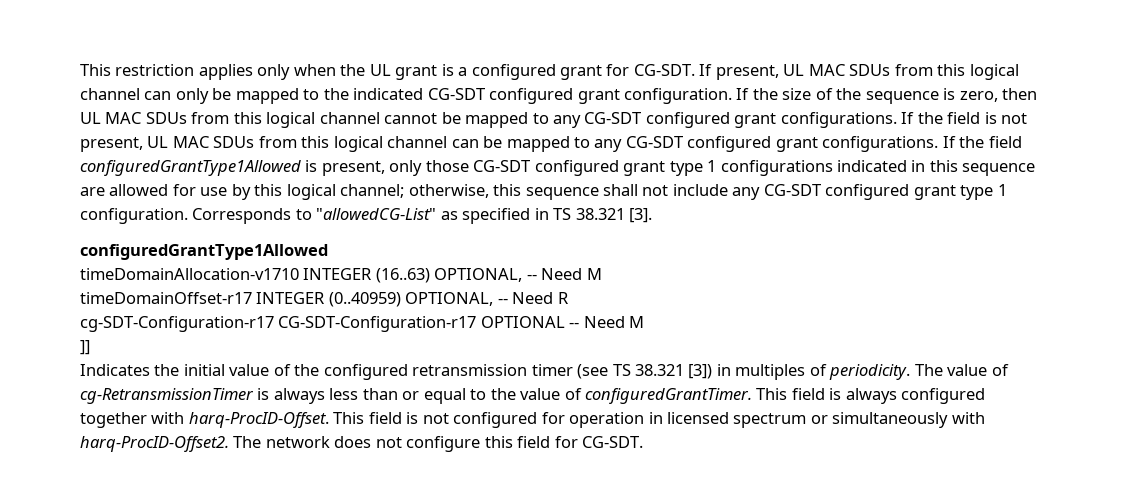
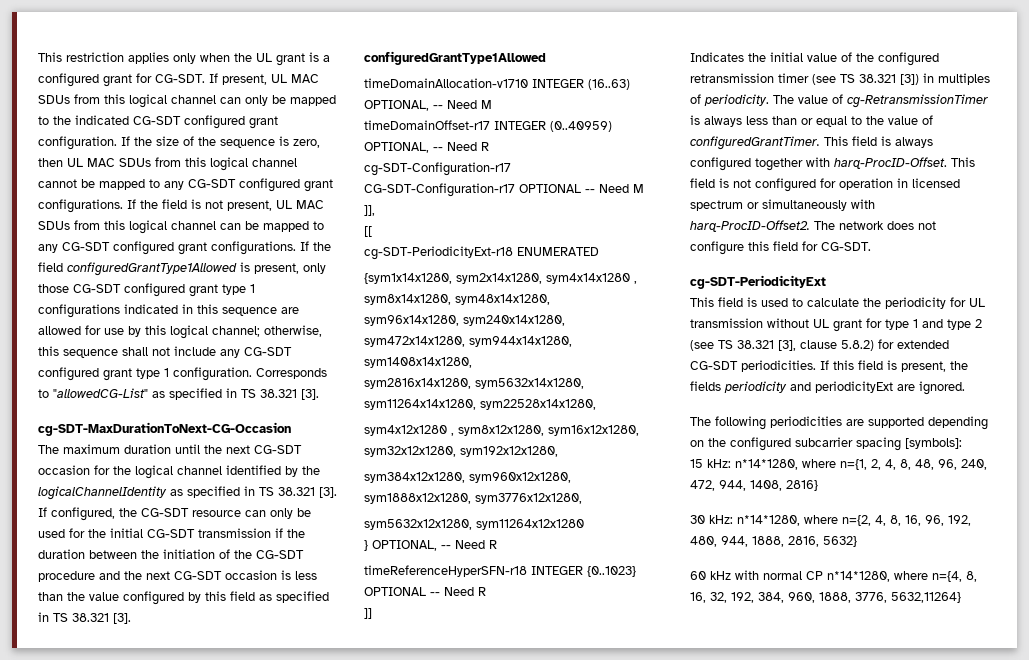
+ cg-SDT-MaxDurationToNext-CG-Occasion
+ The maximum duration until the next CG-SDT occasion for the logical channel identified by the logicalChannelIdentity as specified in TS 38.321 [3]. If configured, the CG-SDT resource can only be used for the initial CG-SDT transmission if the duration between the initiation of the CG-SDT procedure and the next CG-SDT occasion is less than the value configured by this field as specified in TS 38.321 [3].
+ ]],
+ [[
+ cg-SDT-PeriodicityExt-r18 ENUMERATED
+ {sym1x14x1280, sym2x14x1280, sym4x14x1280 , sym8x14x1280, sym48x14x1280,
+ sym96x14x1280, sym240x14x1280, sym472x14x1280, sym944x14x1280, sym1408x14x1280,
+ sym2816x14x1280, sym5632x14x1280, sym11264x14x1280, sym22528x14x1280,
+ sym4x12x1280 , sym8x12x1280, sym16x12x1280, sym32x12x1280, sym192x12x1280,
+ sym384x12x1280, sym960x12x1280, sym1888x12x1280, sym3776x12x1280,
+ sym5632x12x1280, sym11264x12x1280
+ } OPTIONAL, -- Need R
+ timeReferenceHyperSFN-r18 INTEGER {0..1023} OPTIONAL -- Need R
+ cg-SDT-PeriodicityExt
+ This field is used to calculate the periodicity for UL transmission without UL grant for type 1 and type 2 (see TS 38.321 [3], clause 5.8.2) for extended CG-SDT periodicities. If this field is present, the fields periodicity and periodicityExt are ignored.
+ The following periodicities are supported depending on the configured subcarrier spacing [symbols]:
+ 15 kHz: n*14*1280, where n={1, 2, 4, 8, 48, 96, 240, 472, 944, 1408, 2816}
+ 30 kHz: n*14*1280, where n={2, 4, 8, 16, 96, 192, 480, 944, 1888, 2816, 5632}
+ 60 kHz with normal CP n*14*1280, where n={4, 8, 16, 32, 192, 384, 960, 1888, 3776, 5632,11264}

